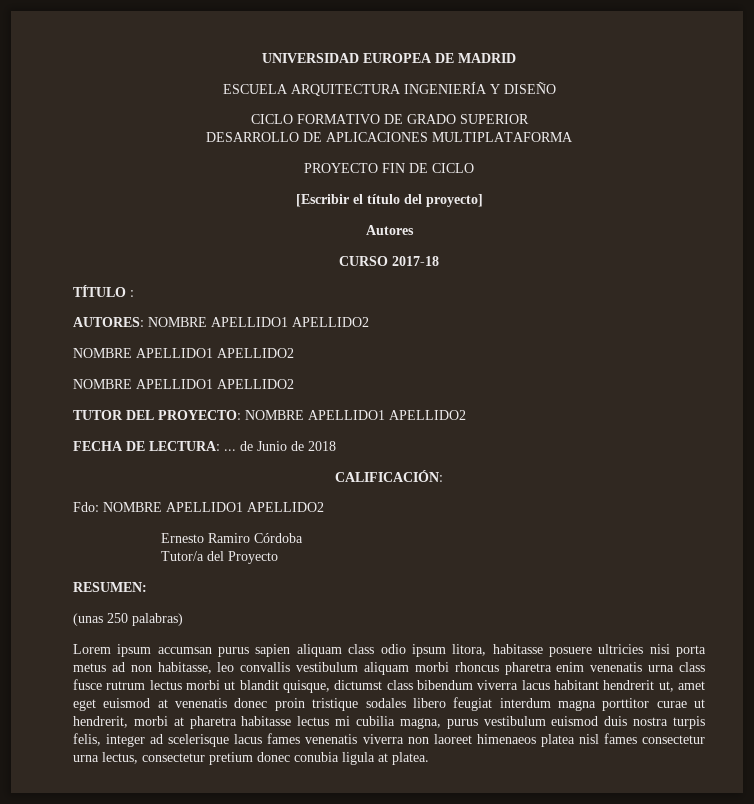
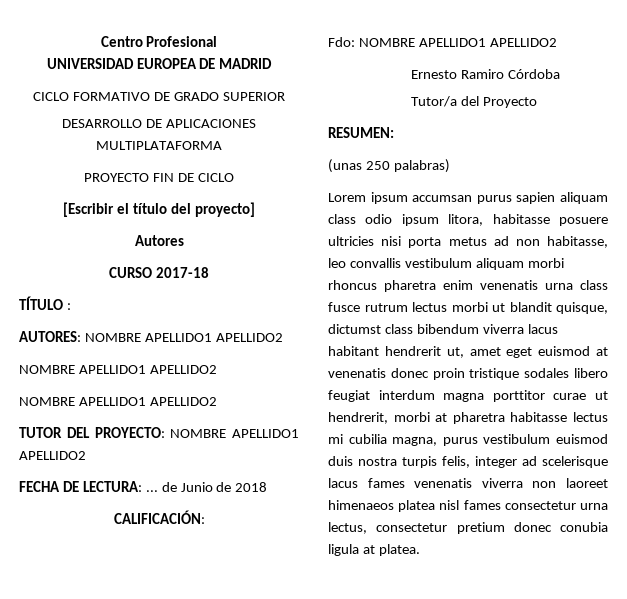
+ Centro Profesional
- ESCUELA ARQUITECTURA INGENIERÍA Y DISEÑO

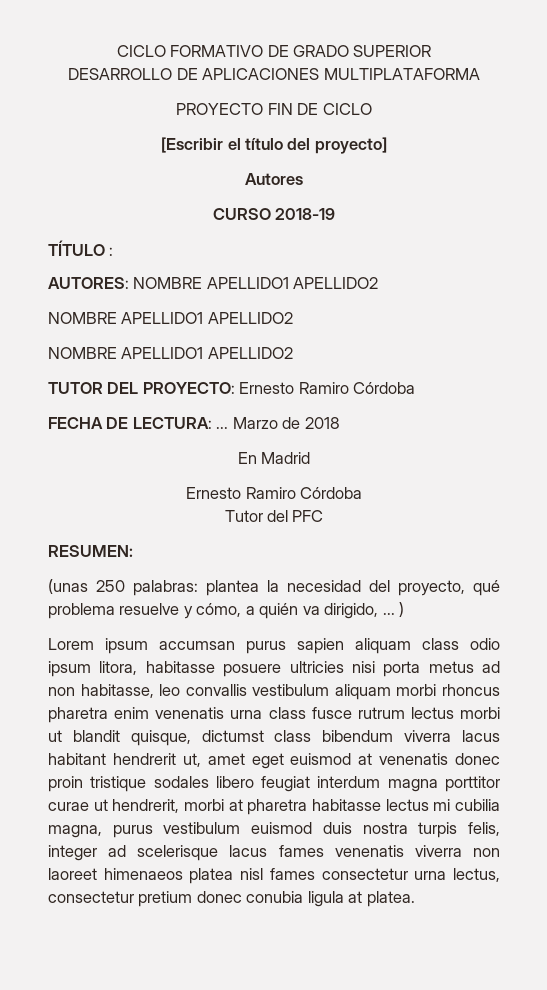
- Centro Profesional
- UNIVERSIDAD EUROPEA DE MADRID
- CURSO 2017-18
+ CURSO 2018-19
- TUTOR DEL PROYECTO: NOMBRE APELLIDO1 APELLIDO2
+ TUTOR DEL PROYECTO: Ernesto Ramiro Córdoba
- FECHA DE LECTURA: ... de Junio de 2018
+ FECHA DE LECTURA: ... Marzo de 2018
- CALIFICACIÓN:
- Fdo: NOMBRE APELLIDO1 APELLIDO2
+ En Madrid
  Ernesto Ramiro Córdoba
- Tutor/a del Proyecto
+ Tutor del PFC
- (unas 250 palabras)
+ (unas 250 palabras: plantea la necesidad del proyecto, qué problema resuelve y cómo, a quién va dirigido, ... )

